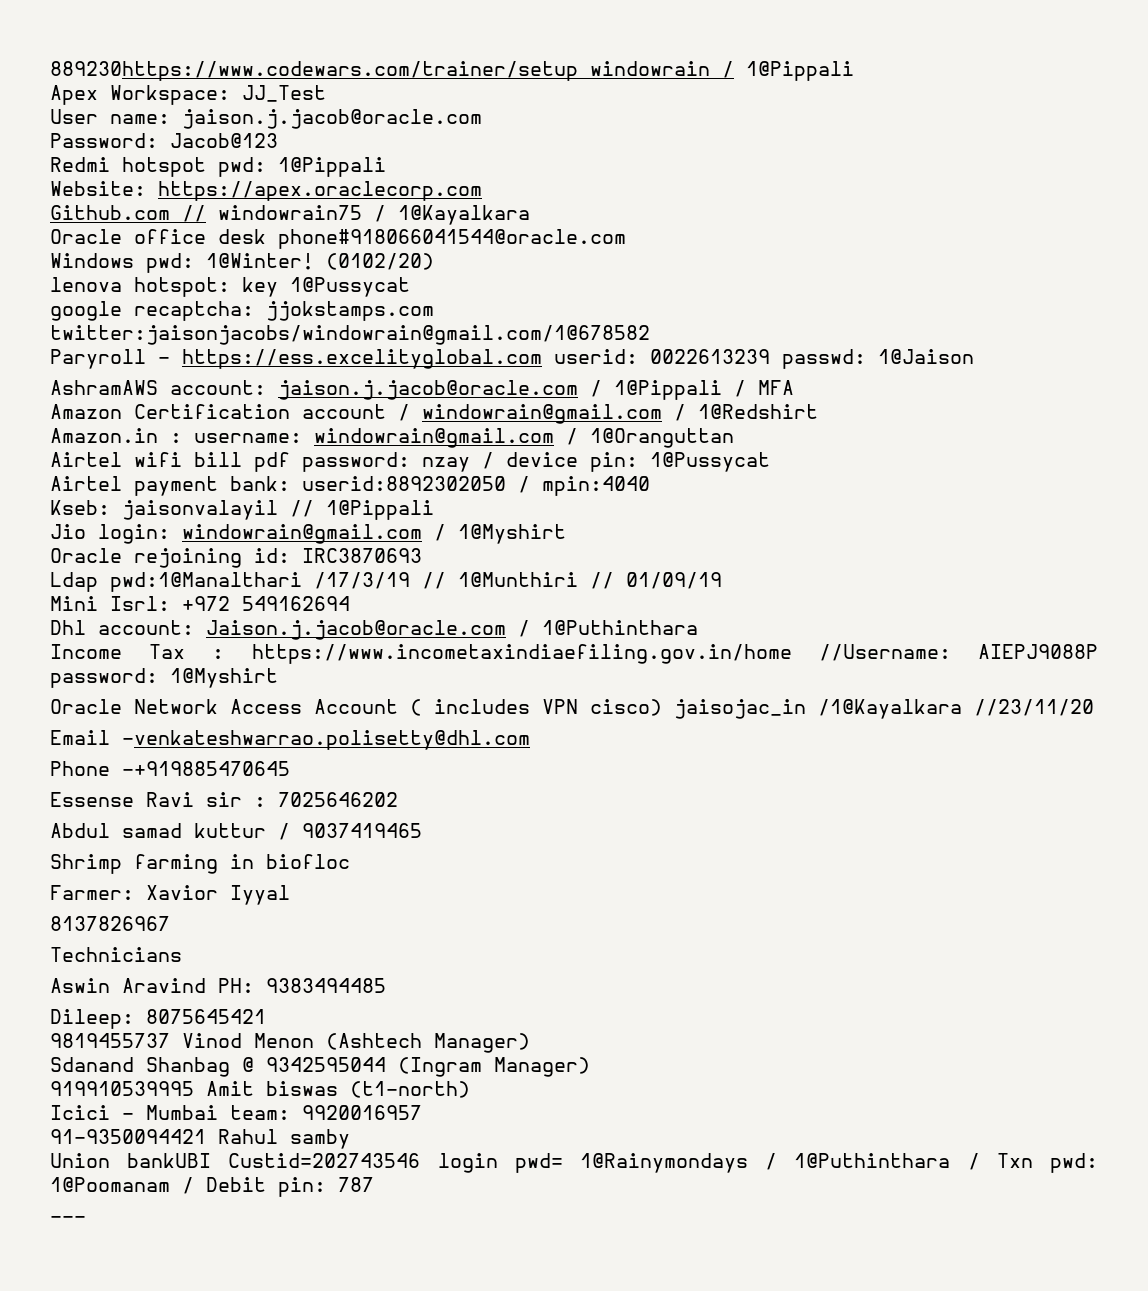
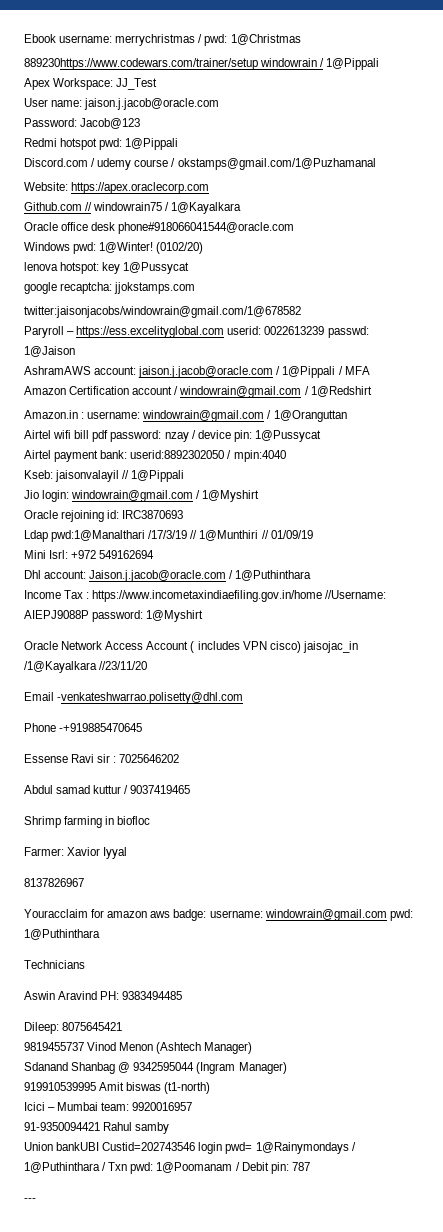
+ Ebook username: merrychristmas / pwd: 1@Christmas
+ Discord.com / udemy course / okstamps@gmail.com/1@Puzhamanal
+ Youracclaim for amazon aws badge: username: windowrain@gmail.com pwd: 1@Puthinthara

